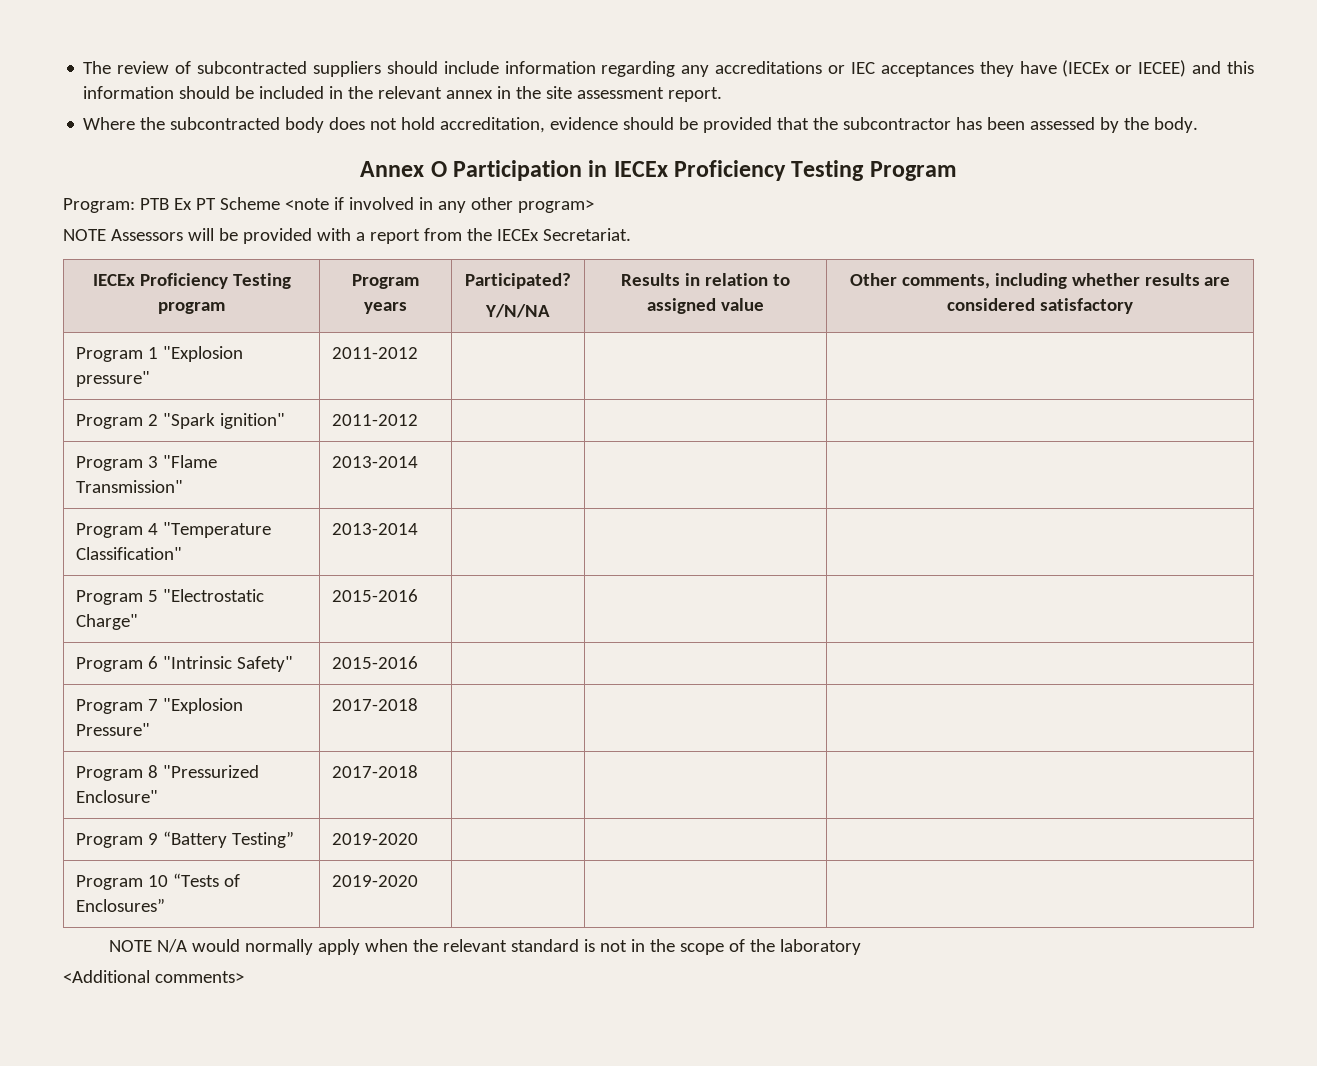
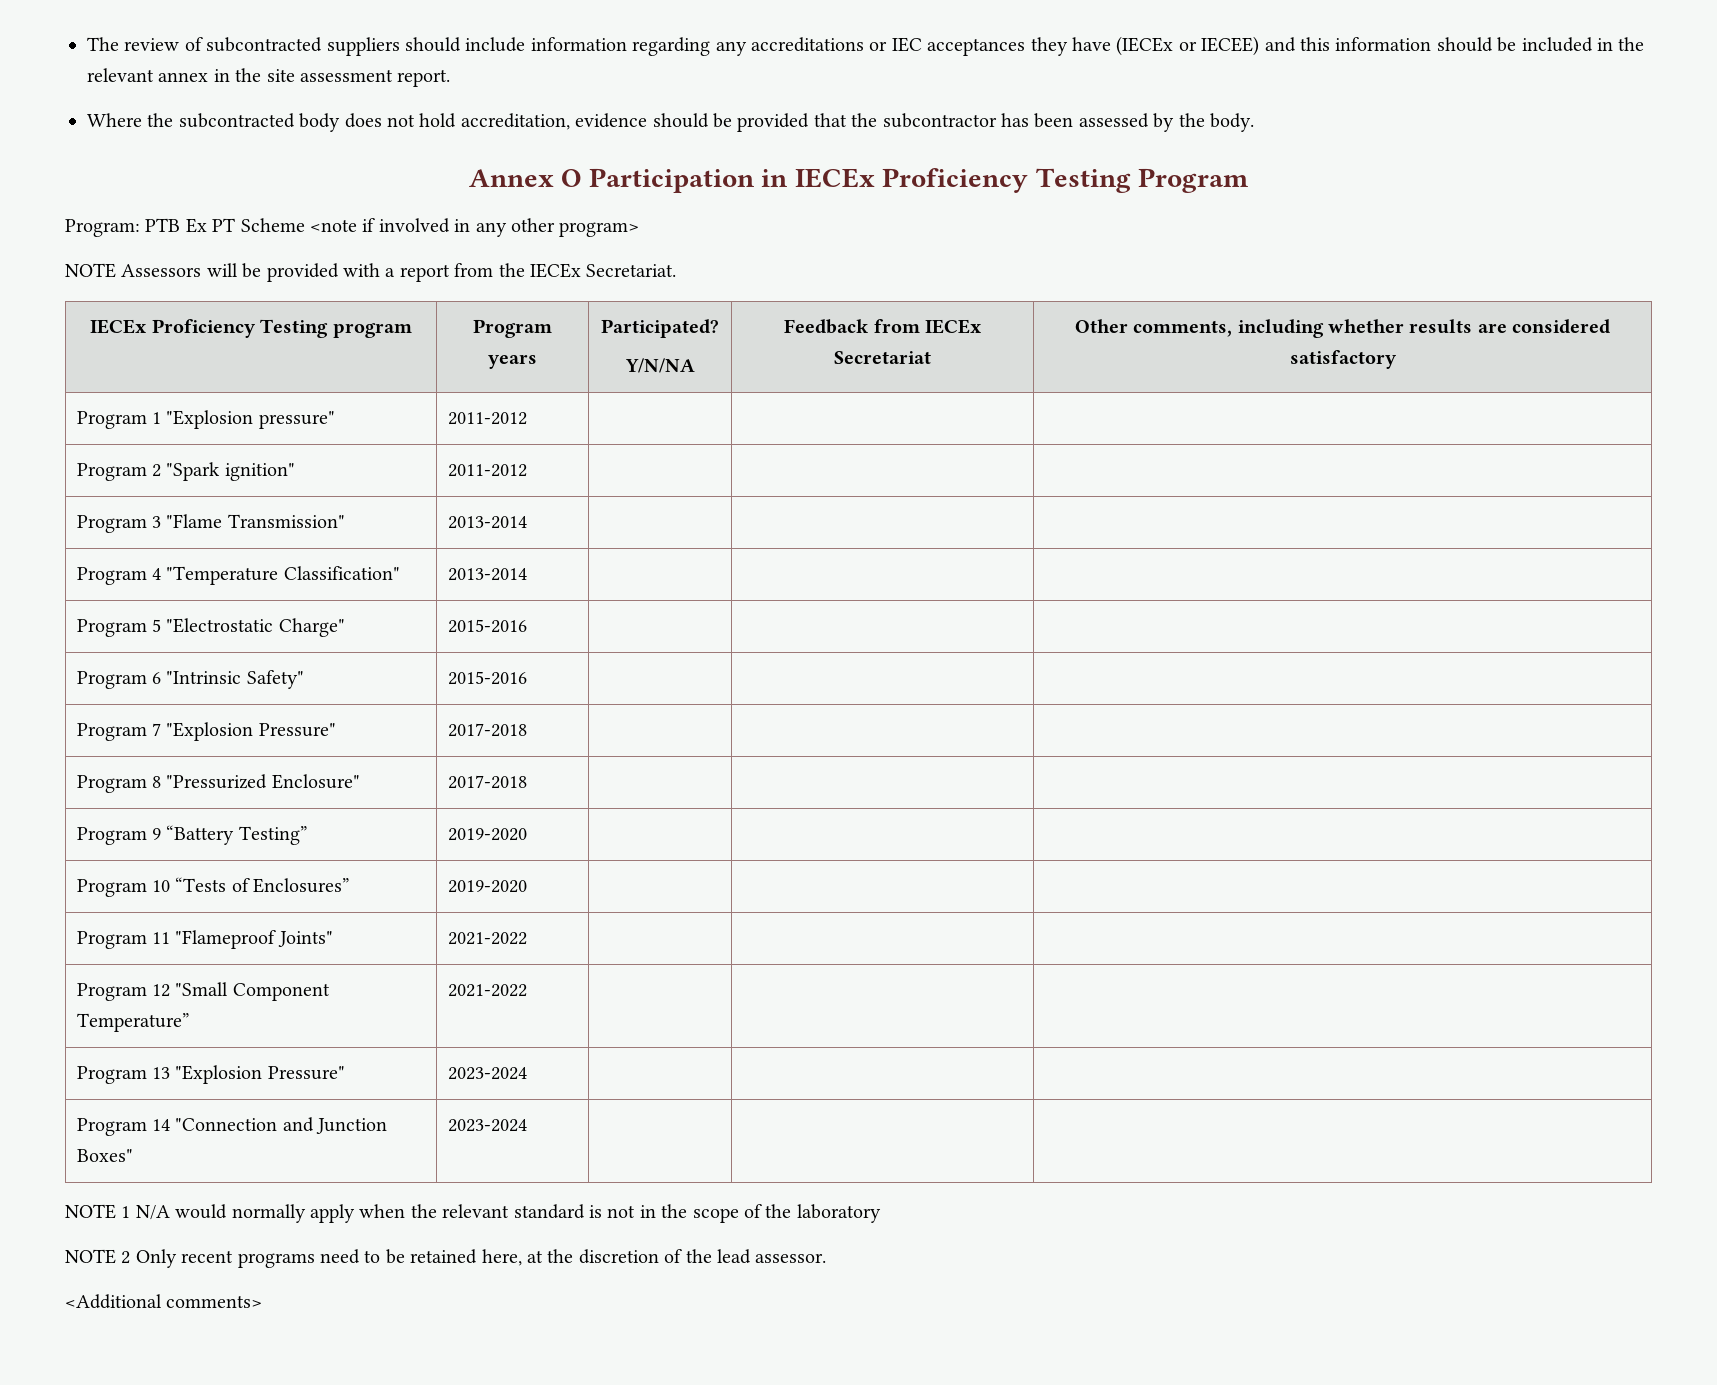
  IECEx Proficiency Testing program | Program years | Participated?
- Y/N/NA | Results in relation to assigned value | Other comments, including whether results are considered satisfactory
+ Y/N/NA | Feedback from IECEx Secretariat | Other comments, including whether results are considered satisfactory
- NOTE N/A would normally apply when the relevant standard is not in the scope of the laboratory
+ Program 11 "Flameproof Joints" | 2021-2022 | | |
+ Program 12 "Small Component Temperature” | 2021-2022 | | |
+ Program 13 "Explosion Pressure" | 2023-2024 | | |
+ Program 14 "Connection and Junction Boxes" | 2023-2024 | | |
+ NOTE 1 N/A would normally apply when the relevant standard is not in the scope of the laboratory
+ NOTE 2 Only recent programs need to be retained here, at the discretion of the lead assessor.

